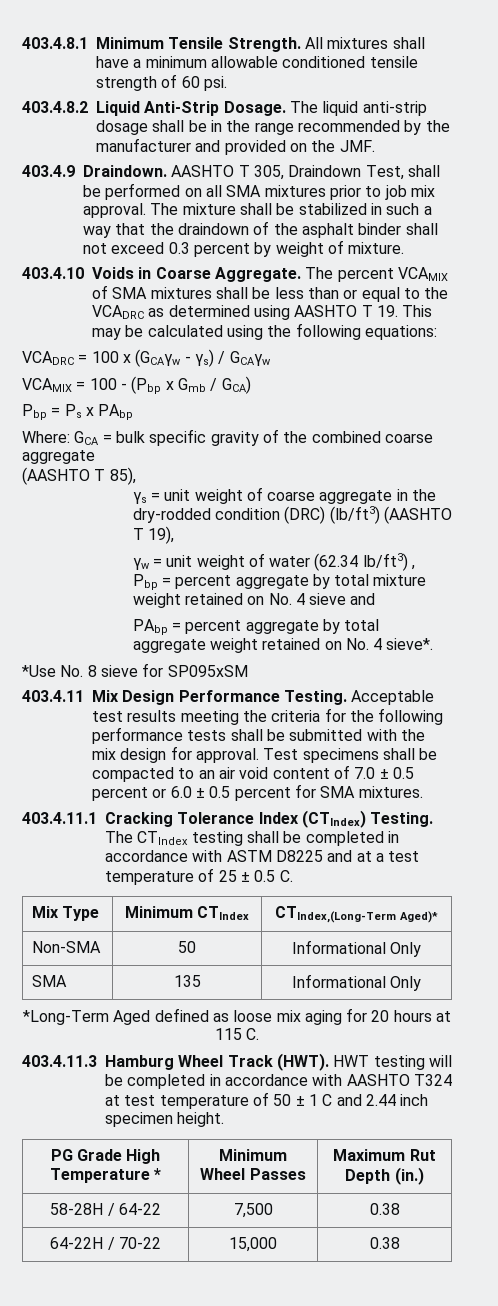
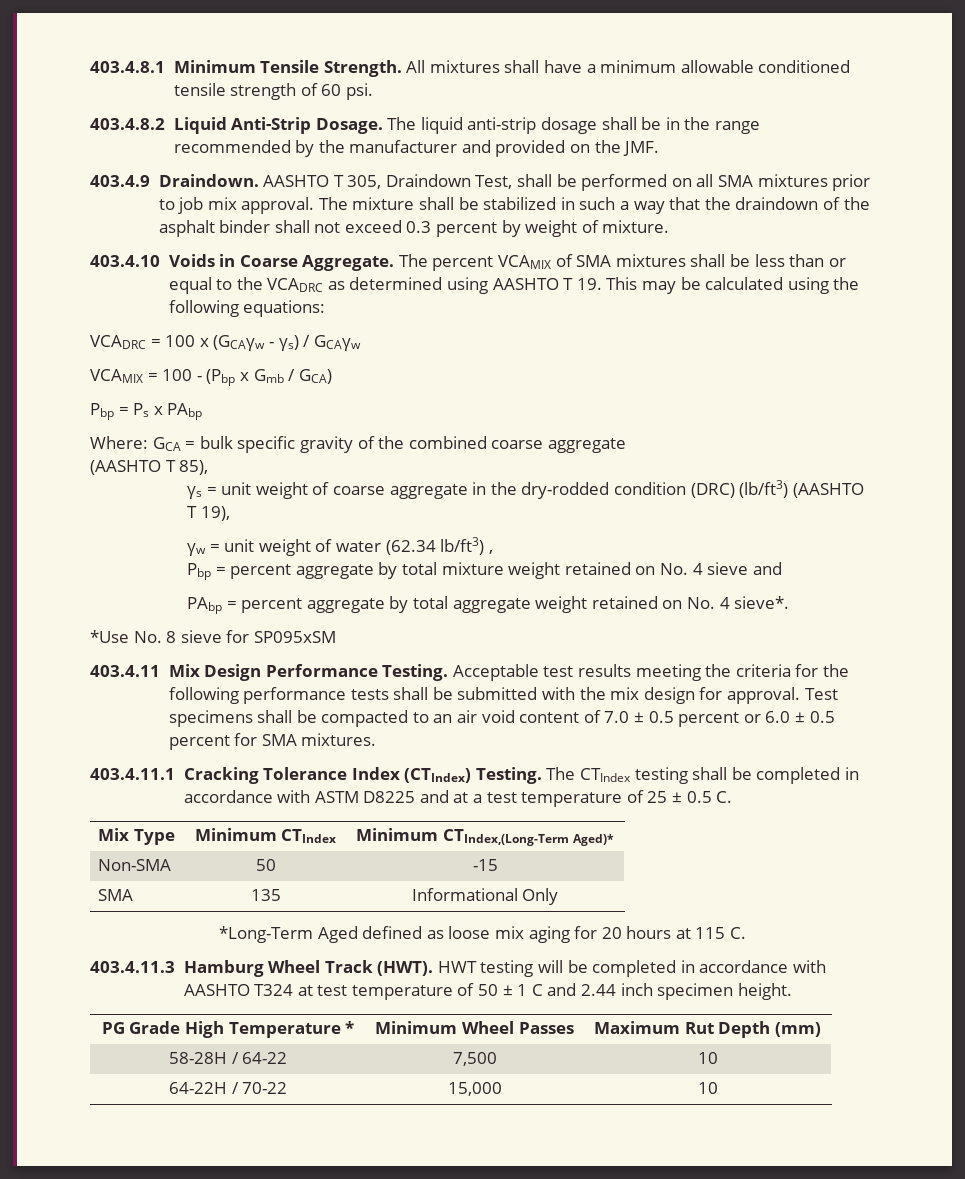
- Mix Type | Minimum CTIndex | CTIndex,(Long-Term Aged)*
+ Mix Type | Minimum CTIndex | Minimum CTIndex,(Long-Term Aged)*
- Non-SMA | 50 | Informational Only
+ Non-SMA | 50 | -15
- PG Grade High Temperature * | Minimum Wheel Passes | Maximum Rut Depth (in.)
+ PG Grade High Temperature * | Minimum Wheel Passes | Maximum Rut Depth (mm)
- 58-28H / 64-22 | 7,500 | 0.38
+ 58-28H / 64-22 | 7,500 | 10
- 64-22H / 70-22 | 15,000 | 0.38
+ 64-22H / 70-22 | 15,000 | 10

